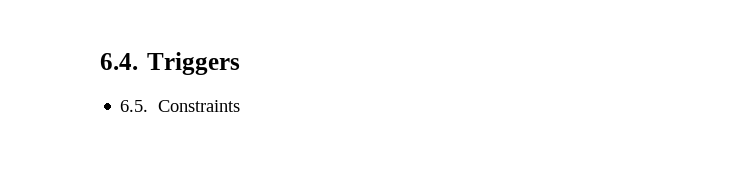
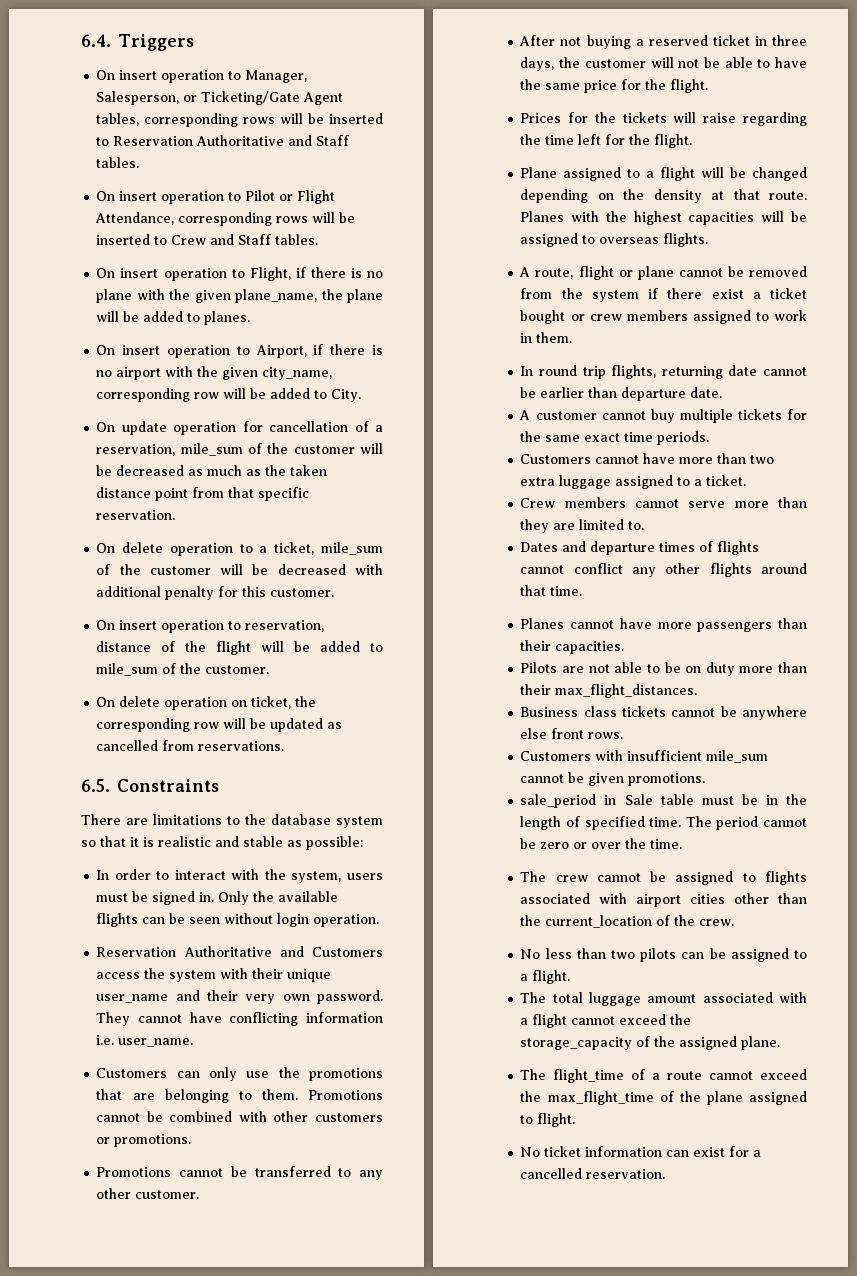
+ On insert operation to Manager, Salesperson, or Ticketing/Gate Agent tables, corresponding rows will be inserted to Reservation Authoritative and Staff tables.
+ On insert operation to Pilot or Flight Attendance, corresponding rows will be inserted to Crew and Staff tables.
+ On insert operation to Flight, if there is no plane with the given plane_name, the plane will be added to planes.
+ On insert operation to Airport, if there is no airport with the given city_name, corresponding row will be added to City.
+ On update operation for cancellation of a reservation, mile_sum of the customer will be decreased as much as the taken distance point from that specific reservation.
+ On delete operation to a ticket, mile_sum of the customer will be decreased with additional penalty for this customer.
+ On insert operation to reservation, distance of the flight will be added to mile_sum of the customer.
+ On delete operation on ticket, the corresponding row will be updated as cancelled from reservations.
  6.5. Constraints
+ There are limitations to the database system so that it is realistic and stable as possible:
+ In order to interact with the system, users must be signed in. Only the available flights can be seen without login operation.
+ Reservation Authoritative and Customers access the system with their unique user_name and their very own password. They cannot have conflicting information i.e. user_name.
+ Customers can only use the promotions that are belonging to them. Promotions cannot be combined with other customers or promotions.
+ Promotions cannot be transferred to any other customer.
+ After not buying a reserved ticket in three days, the customer will not be able to have the same price for the flight.
+ Prices for the tickets will raise regarding the time left for the flight.
+ Plane assigned to a flight will be changed depending on the density at that route. Planes with the highest capacities will be assigned to overseas flights.
+ A route, flight or plane cannot be removed from the system if there exist a ticket bought or crew members assigned to work in them.
+ In round trip flights, returning date cannot be earlier than departure date.
+ A customer cannot buy multiple tickets for the same exact time periods.
+ Customers cannot have more than two extra luggage assigned to a ticket.
+ Crew members cannot serve more than they are limited to.
+ Dates and departure times of flights cannot conflict any other flights around that time.
+ Planes cannot have more passengers than their capacities.
+ Pilots are not able to be on duty more than their max_flight_distances.
+ Business class tickets cannot be anywhere else front rows.
+ Customers with insufficient mile_sum cannot be given promotions.
+ sale_period in Sale table must be in the length of specified time. The period cannot be zero or over the time.
+ The crew cannot be assigned to flights associated with airport cities other than the current_location of the crew.
+ No less than two pilots can be assigned to a flight.
+ The total luggage amount associated with a flight cannot exceed the storage_capacity of the assigned plane.
+ The flight_time of a route cannot exceed the max_flight_time of the plane assigned to flight.
+ No ticket information can exist for a cancelled reservation.

